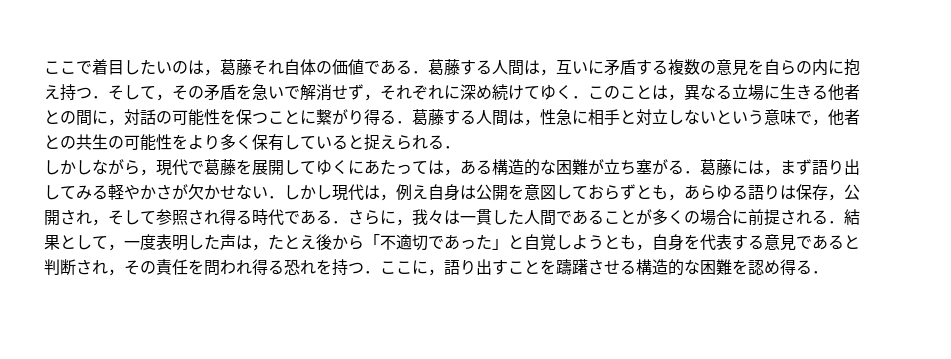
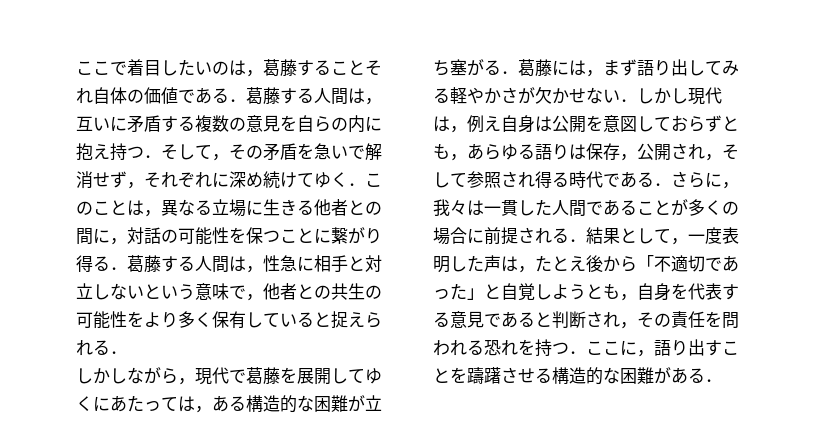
- ここで着目したいのは，葛藤それ自体の価値である．葛藤する人間は，互いに矛盾する複数の意見を自らの内に抱え持つ．そして，その矛盾を急いで解消せず，それぞれに深め続けてゆく．このことは，異なる立場に生きる他者との間に，対話の可能性を保つことに繋がり得る．葛藤する人間は，性急に相手と対立しないという意味で，他者との共生の可能性をより多く保有していると捉えられる．
+ ここで着目したいのは，葛藤することそれ自体の価値である．葛藤する人間は，互いに矛盾する複数の意見を自らの内に抱え持つ．そして，その矛盾を急いで解消せず，それぞれに深め続けてゆく．このことは，異なる立場に生きる他者との間に，対話の可能性を保つことに繋がり得る．葛藤する人間は，性急に相手と対立しないという意味で，他者との共生の可能性をより多く保有していると捉えられる．
- しかしながら，現代で葛藤を展開してゆくにあたっては，ある構造的な困難が立ち塞がる．葛藤には，まず語り出してみる軽やかさが欠かせない．しかし現代は，例え自身は公開を意図しておらずとも，あらゆる語りは保存，公開され，そして参照され得る時代である．さらに，我々は一貫した人間であることが多くの場合に前提される．結果として，一度表明した声は，たとえ後から「不適切であった」と自覚しようとも，自身を代表する意見であると判断され，その責任を問われ得る恐れを持つ．ここに，語り出すことを躊躇させる構造的な困難を認め得る．
+ しかしながら，現代で葛藤を展開してゆくにあたっては，ある構造的な困難が立ち塞がる．葛藤には，まず語り出してみる軽やかさが欠かせない．しかし現代は，例え自身は公開を意図しておらずとも，あらゆる語りは保存，公開され，そして参照され得る時代である．さらに，我々は一貫した人間であることが多くの場合に前提される．結果として，一度表明した声は，たとえ後から「不適切であった」と自覚しようとも，自身を代表する意見であると判断され，その責任を問われる恐れを持つ．ここに，語り出すことを躊躇させる構造的な困難がある．

